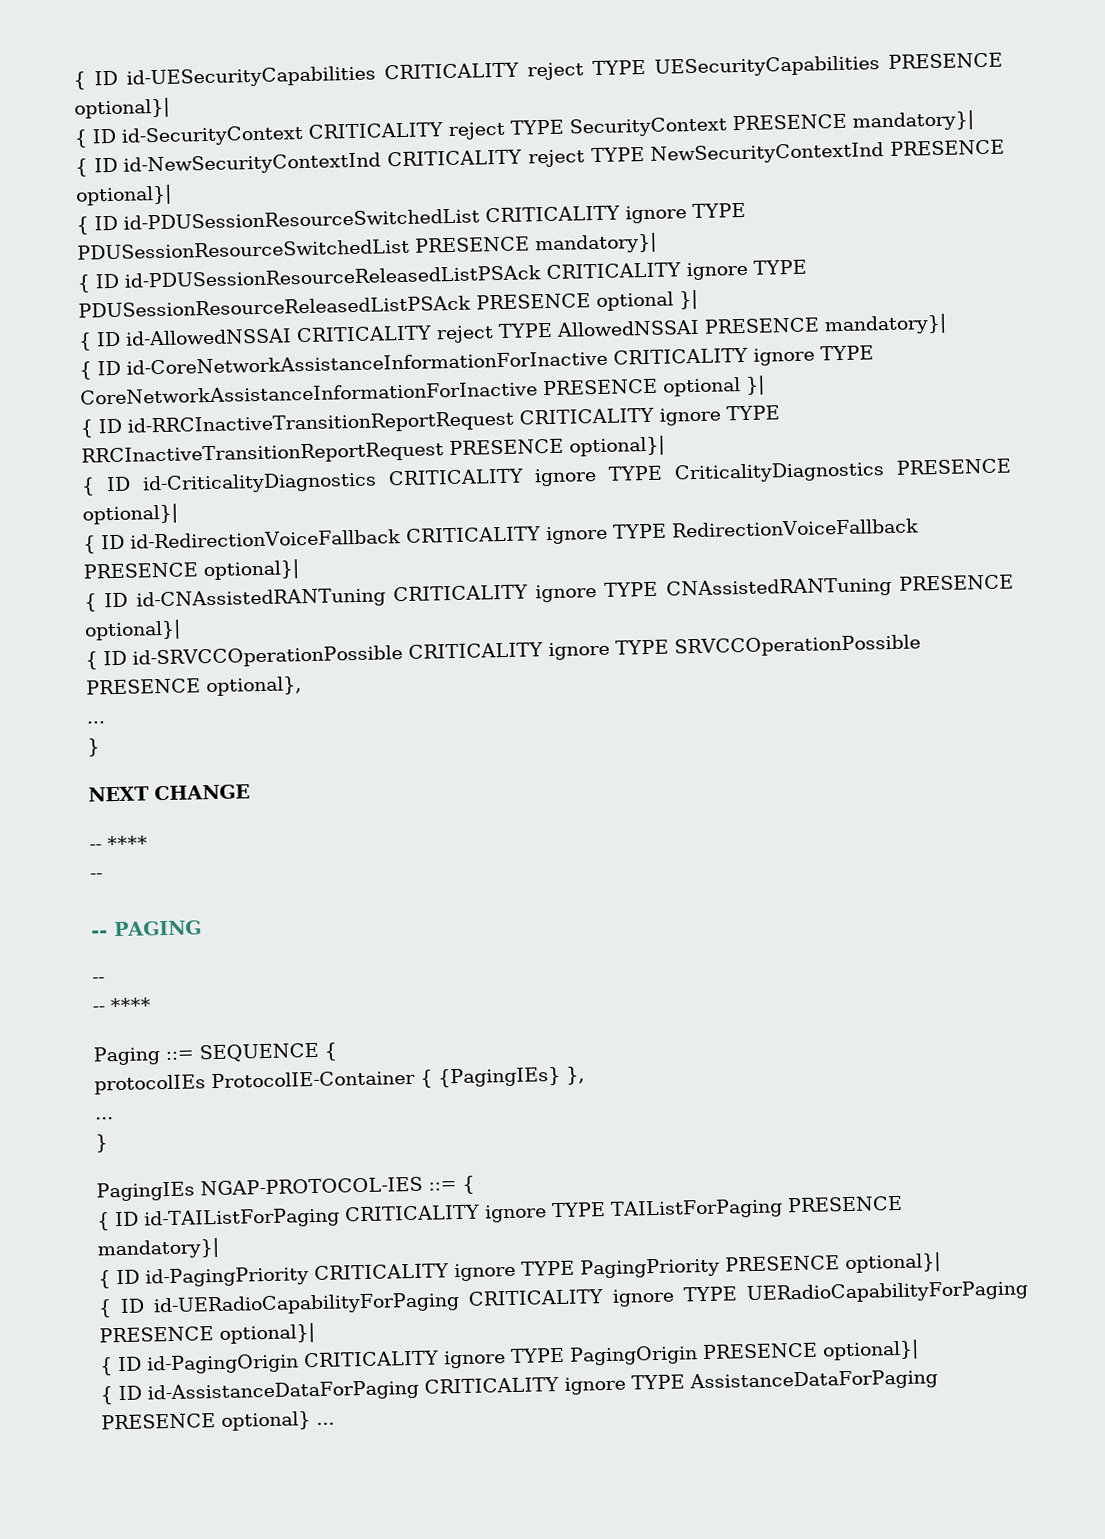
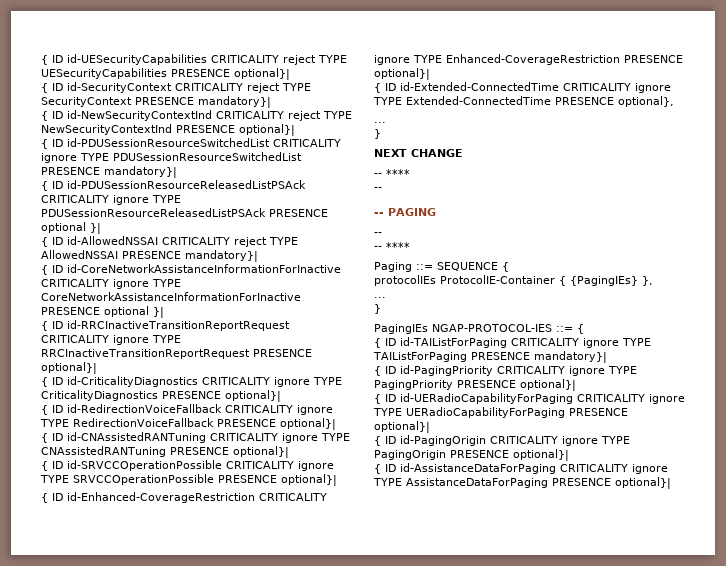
- { ID id-SRVCCOperationPossible CRITICALITY ignore TYPE SRVCCOperationPossible PRESENCE optional},
+ { ID id-SRVCCOperationPossible CRITICALITY ignore TYPE SRVCCOperationPossible PRESENCE optional}|
+ { ID id-Enhanced-CoverageRestriction CRITICALITY ignore TYPE Enhanced-CoverageRestriction PRESENCE optional}|
+ { ID id-Extended-ConnectedTime CRITICALITY ignore TYPE Extended-ConnectedTime PRESENCE optional},
- { ID id-AssistanceDataForPaging CRITICALITY ignore TYPE AssistanceDataForPaging PRESENCE optional} ...
+ { ID id-AssistanceDataForPaging CRITICALITY ignore TYPE AssistanceDataForPaging PRESENCE optional}|

